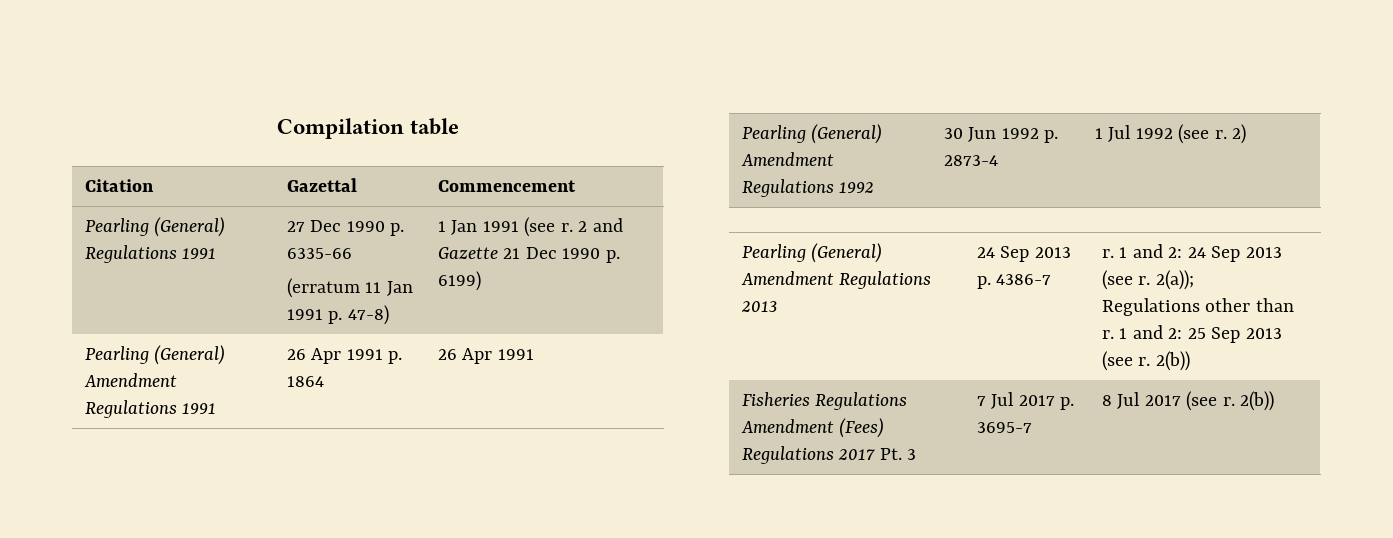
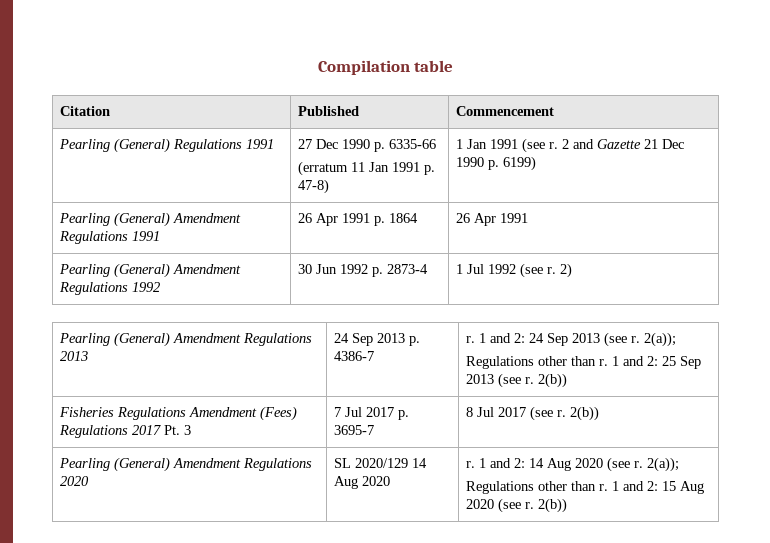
- Citation | Gazettal | Commencement
+ Citation | Published | Commencement
+ Pearling (General) Amendment Regulations 2020 | SL 2020/129 14 Aug 2020 | r. 1 and 2: 14 Aug 2020 (see r. 2(a));
+ Regulations other than r. 1 and 2: 15 Aug 2020 (see r. 2(b))

